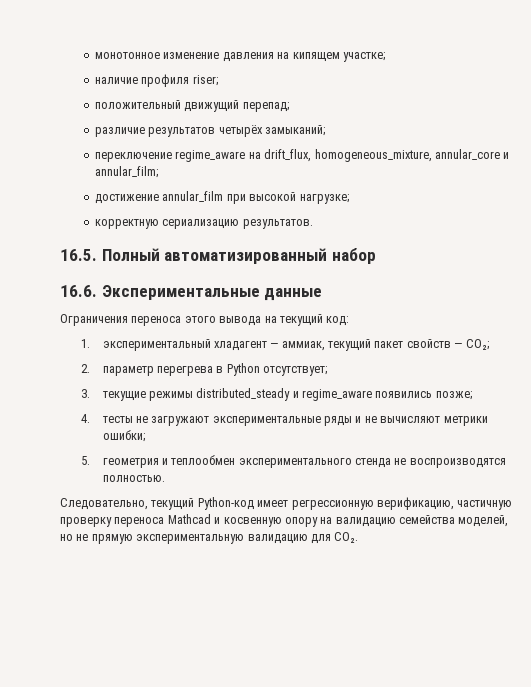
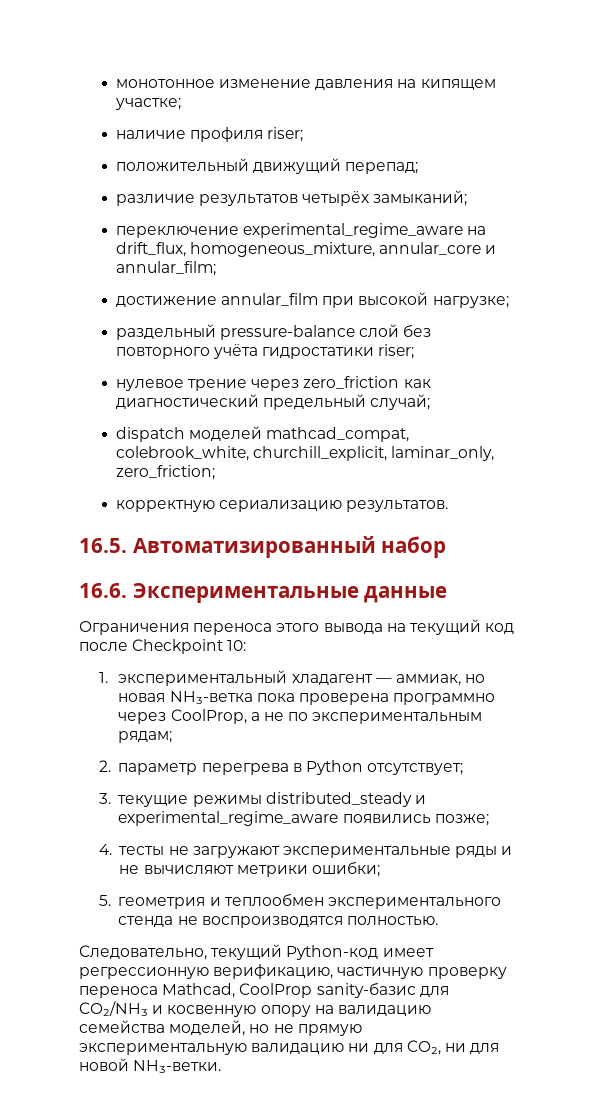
- переключение regime_aware на drift_flux, homogeneous_mixture, annular_core и annular_film;
+ переключение experimental_regime_aware на drift_flux, homogeneous_mixture, annular_core и annular_film;
+ раздельный pressure-balance слой без повторного учёта гидростатики riser;
+ нулевое трение через zero_friction как диагностический предельный случай;
+ dispatch моделей mathcad_compat, colebrook_white, churchill_explicit, laminar_only, zero_friction;
- 16.5. Полный автоматизированный набор
+ 16.5. Автоматизированный набор
- Ограничения переноса этого вывода на текущий код:
+ Ограничения переноса этого вывода на текущий код после Checkpoint 10:
- 1. экспериментальный хладагент — аммиак, текущий пакет свойств — CO₂;
+ 1. экспериментальный хладагент — аммиак, но новая NH₃-ветка пока проверена программно через CoolProp, а не по экспериментальным рядам;
- 3. текущие режимы distributed_steady и regime_aware появились позже;
+ 3. текущие режимы distributed_steady и experimental_regime_aware появились позже;
- Следовательно, текущий Python-код имеет регрессионную верификацию, частичную проверку переноса Mathcad и косвенную опору на валидацию семейства моделей, но не прямую экспериментальную валидацию для CO₂.
+ Следовательно, текущий Python-код имеет регрессионную верификацию, частичную проверку переноса Mathcad, CoolProp sanity-базис для CO₂/NH₃ и косвенную опору на валидацию семейства моделей, но не прямую экспериментальную валидацию ни для CO₂, ни для новой NH₃-ветки.

